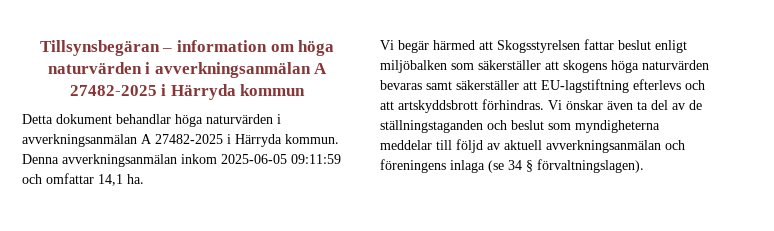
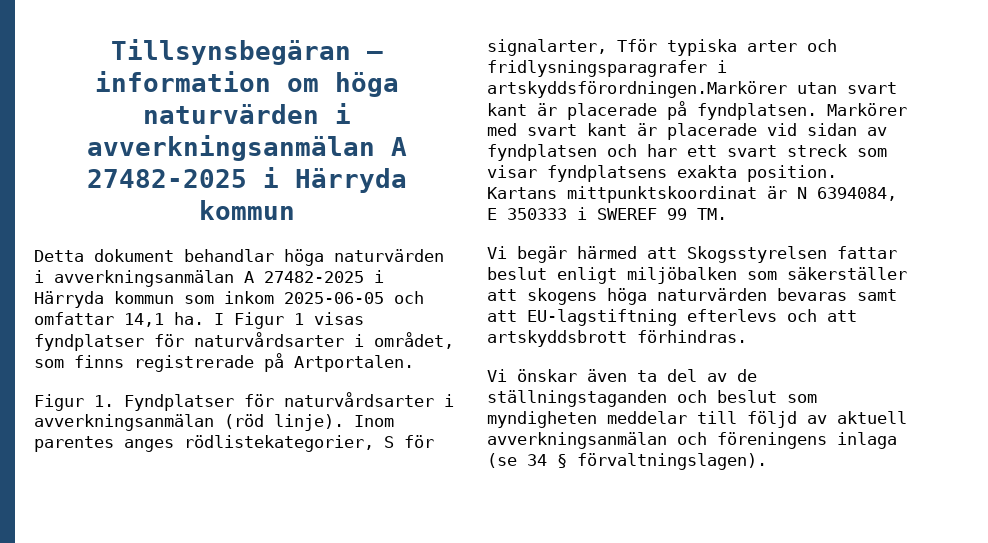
- Detta dokument behandlar höga naturvärden i avverkningsanmälan A 27482-2025 i Härryda kommun. Denna avverkningsanmälan inkom 2025-06-05 09:11:59 och omfattar 14,1 ha.
+ Detta dokument behandlar höga naturvärden i avverkningsanmälan A 27482-2025 i Härryda kommun som inkom 2025-06-05 och omfattar 14,1 ha. I Figur 1 visas fyndplatser för naturvårdsarter i området, som finns registrerade på Artportalen.
+ Figur 1. Fyndplatser för naturvårdsarter i avverkningsanmälan (röd linje). Inom parentes anges rödlistekategorier, S för signalarter, Tför typiska arter och fridlysningsparagrafer i artskyddsförordningen.Markörer utan svart kant är placerade på fyndplatsen. Markörer med svart kant är placerade vid sidan av fyndplatsen och har ett svart streck som visar fyndplatsens exakta position. Kartans mittpunktskoordinat är N 6394084, E 350333 i SWEREF 99 TM.
- Vi begär härmed att Skogsstyrelsen fattar beslut enligt miljöbalken som säkerställer att skogens höga naturvärden bevaras samt säkerställer att EU-lagstiftning efterlevs och att artskyddsbrott förhindras. Vi önskar även ta del av de ställningstaganden och beslut som myndigheterna meddelar till följd av aktuell avverkningsanmälan och föreningens inlaga (se 34 § förvaltningslagen).
+ Vi begär härmed att Skogsstyrelsen fattar beslut enligt miljöbalken som säkerställer att skogens höga naturvärden bevaras samt att EU-lagstiftning efterlevs och att artskyddsbrott förhindras.
+ Vi önskar även ta del av de ställningstaganden och beslut som myndigheten meddelar till följd av aktuell avverkningsanmälan och föreningens inlaga (se 34 § förvaltningslagen).

